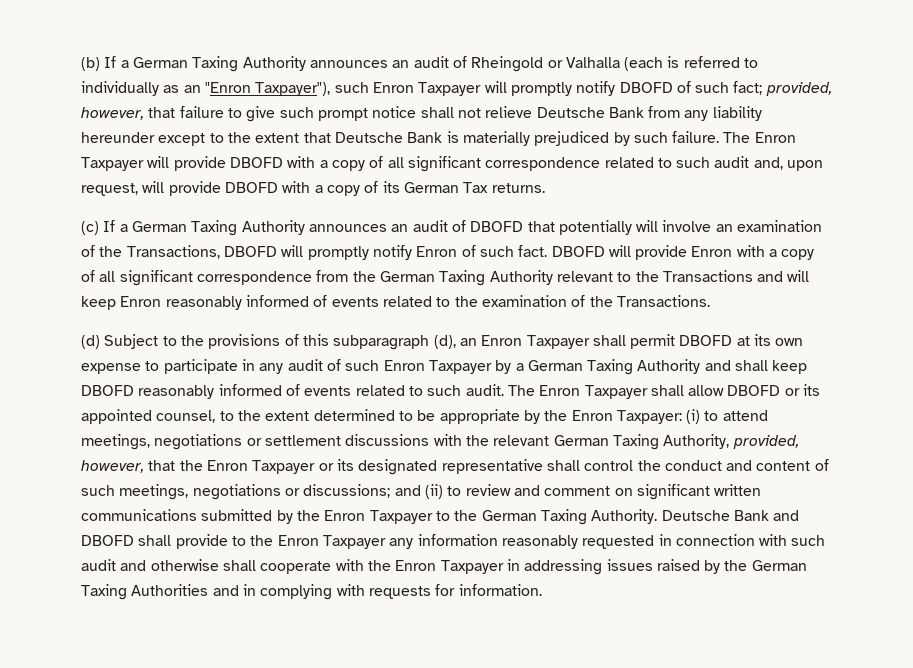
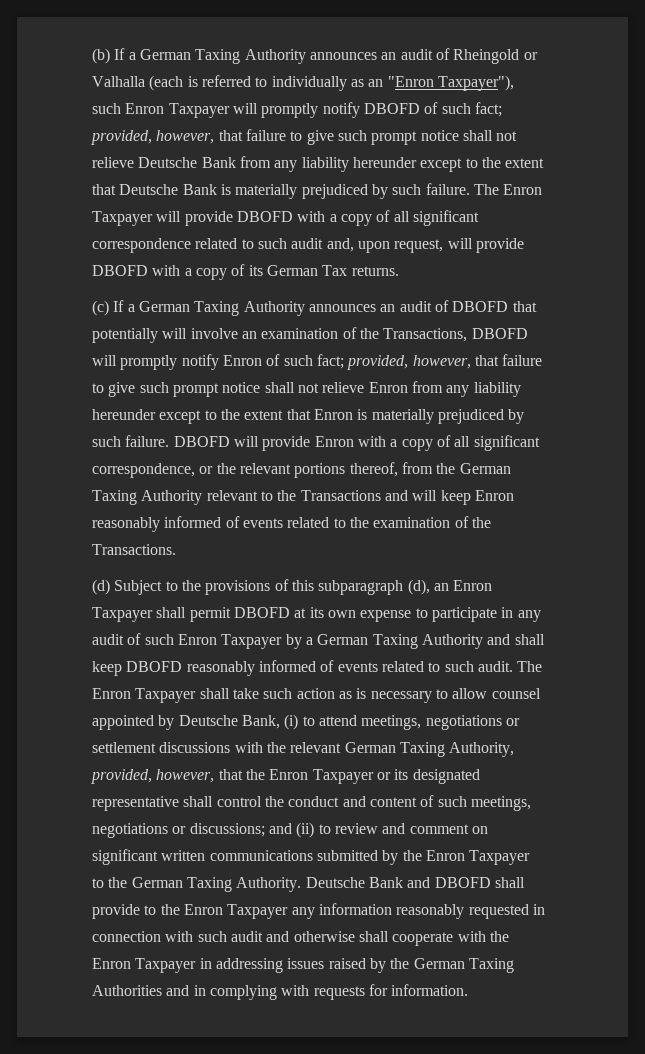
- (c) If a German Taxing Authority announces an audit of DBOFD that potentially will involve an examination of the Transactions, DBOFD will promptly notify Enron of such fact.
+ (c) If a German Taxing Authority announces an audit of DBOFD that potentially will involve an examination of the Transactions, DBOFD will promptly notify Enron of such fact; provided, however, that failure to give such prompt notice shall not relieve Enron from any liability hereunder except to the extent that Enron is materially prejudiced by such failure.
- DBOFD will provide Enron with a copy of all significant correspondence from the German Taxing Authority relevant to the Transactions and will keep Enron reasonably informed of events related to the examination of the Transactions.
+ DBOFD will provide Enron with a copy of all significant correspondence, or the relevant portions thereof, from the German Taxing Authority relevant to the Transactions and will keep Enron reasonably informed of events related to the examination of the Transactions.
- The Enron Taxpayer shall allow DBOFD or its appointed counsel, to the extent determined to be appropriate by the Enron Taxpayer: (i) to attend meetings, negotiations or settlement discussions with the relevant German Taxing Authority, provided, however, that the Enron Taxpayer or its designated representative shall control the conduct and content of such meetings, negotiations or discussions; and (ii) to review and comment on significant written communications submitted by the Enron Taxpayer to the German Taxing Authority.
+ The Enron Taxpayer shall take such action as is necessary to allow counsel appointed by Deutsche Bank, (i) to attend meetings, negotiations or settlement discussions with the relevant German Taxing Authority, provided, however, that the Enron Taxpayer or its designated representative shall control the conduct and content of such meetings, negotiations or discussions; and (ii) to review and comment on significant written communications submitted by the Enron Taxpayer to the German Taxing Authority.

